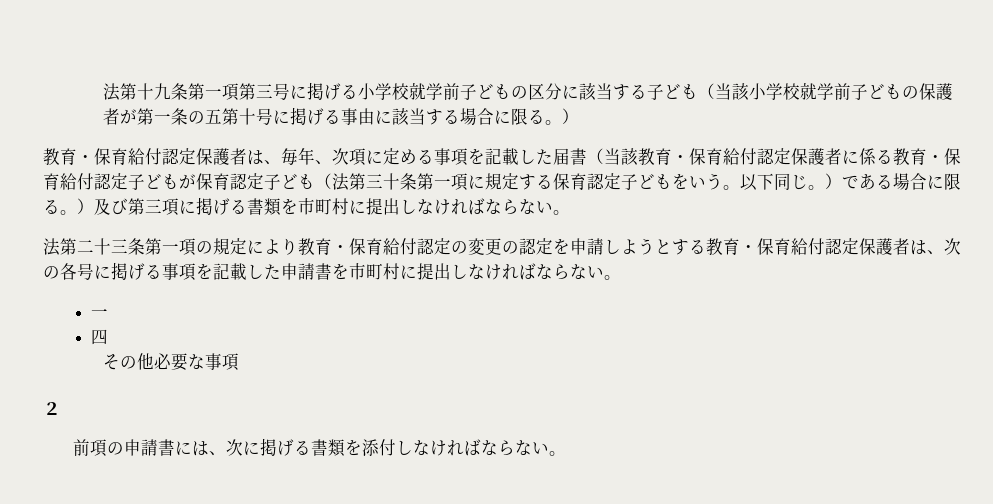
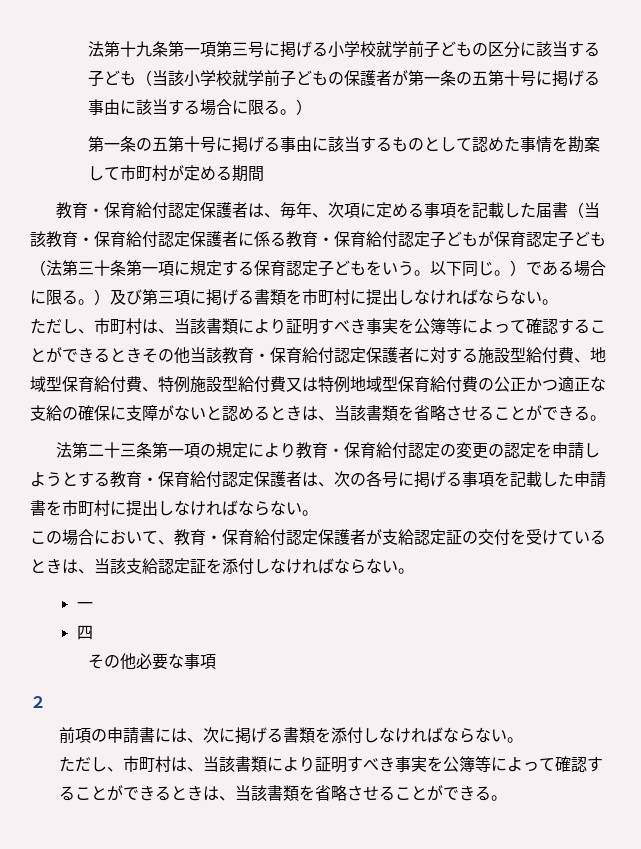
+ 第一条の五第十号に掲げる事由に該当するものとして認めた事情を勘案して市町村が定める期間
+ ただし、市町村は、当該書類により証明すべき事実を公簿等によって確認することができるときその他当該教育・保育給付認定保護者に対する施設型給付費、地域型保育給付費、特例施設型給付費又は特例地域型保育給付費の公正かつ適正な支給の確保に支障がないと認めるときは、当該書類を省略させることができる。
+ この場合において、教育・保育給付認定保護者が支給認定証の交付を受けているときは、当該支給認定証を添付しなければならない。
+ ただし、市町村は、当該書類により証明すべき事実を公簿等によって確認することができるときは、当該書類を省略させることができる。

